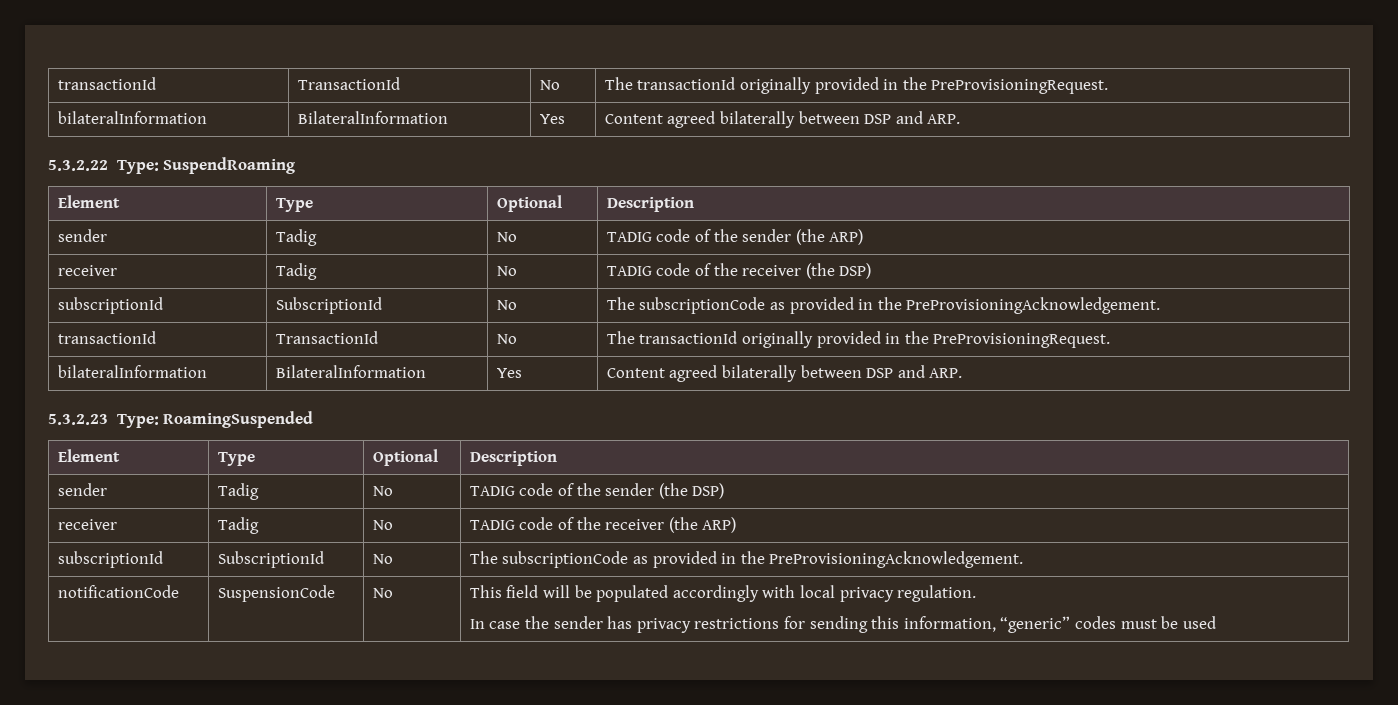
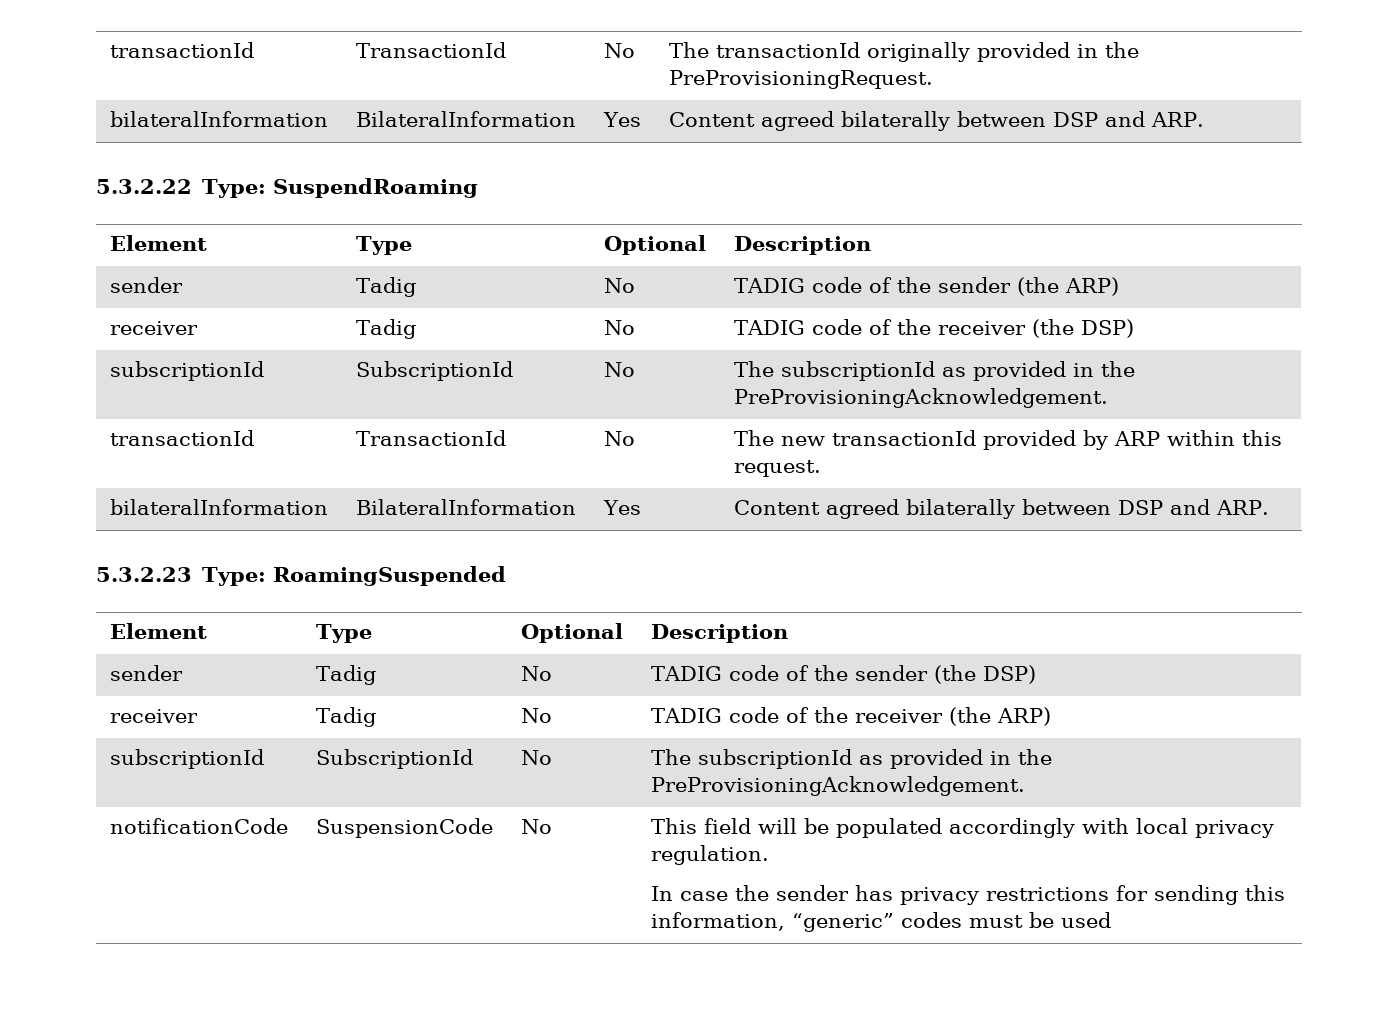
  receiver | Tadig | No | TADIG code of the receiver (the DSP)
- subscriptionId | SubscriptionId | No | The subscriptionCode as provided in the PreProvisioningAcknowledgement.
- transactionId | TransactionId | No | The transactionId originally provided in the PreProvisioningRequest.
+ subscriptionId | SubscriptionId | No | The subscriptionId as provided in the PreProvisioningAcknowledgement.
+ transactionId | TransactionId | No | The new transactionId provided by ARP within this request.
  receiver | Tadig | No | TADIG code of the receiver (the ARP)
- subscriptionId | SubscriptionId | No | The subscriptionCode as provided in the PreProvisioningAcknowledgement.
+ subscriptionId | SubscriptionId | No | The subscriptionId as provided in the PreProvisioningAcknowledgement.

